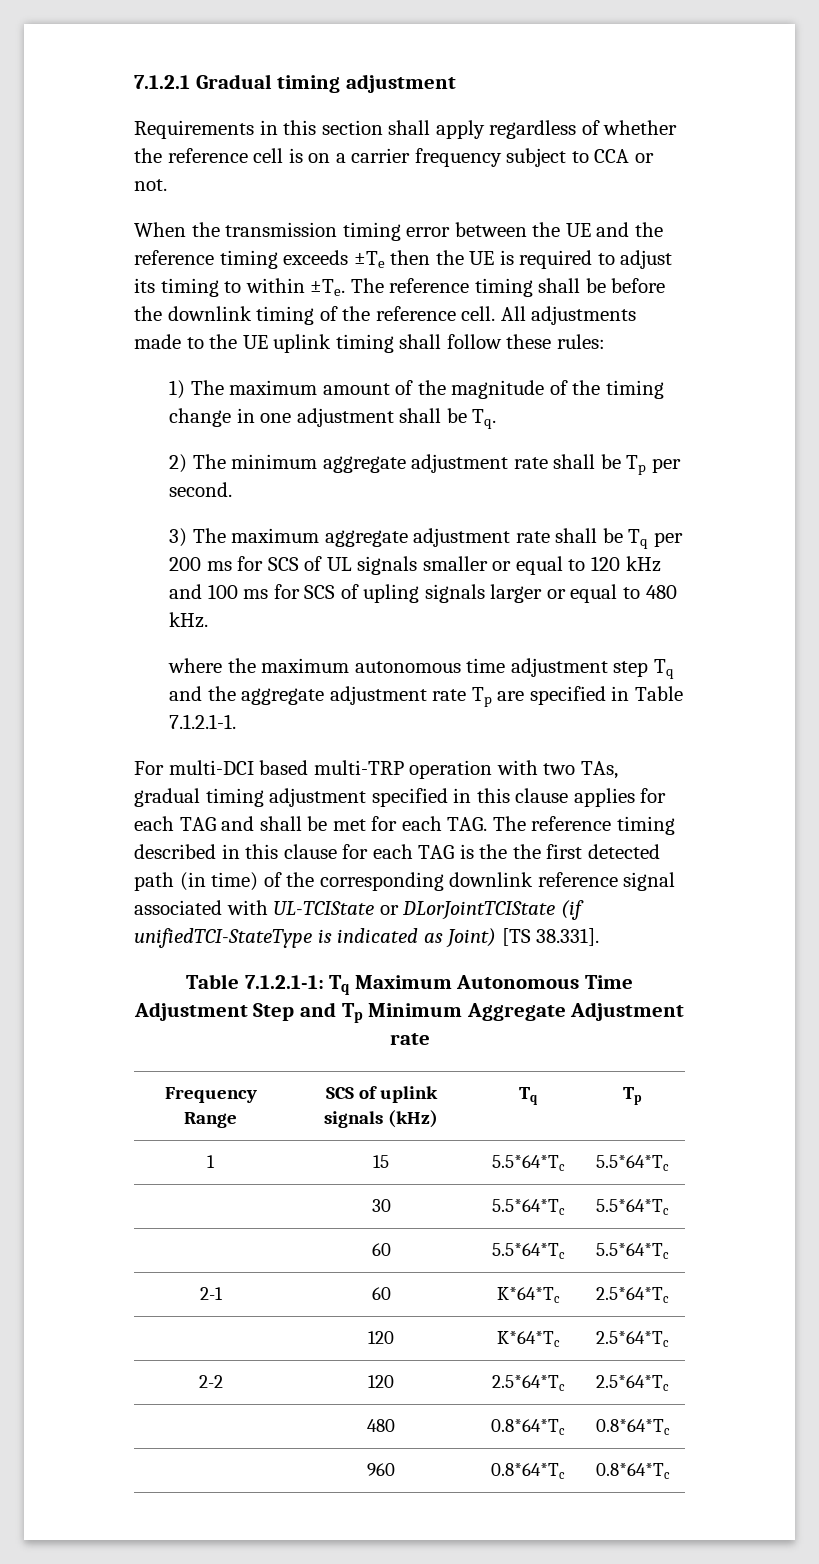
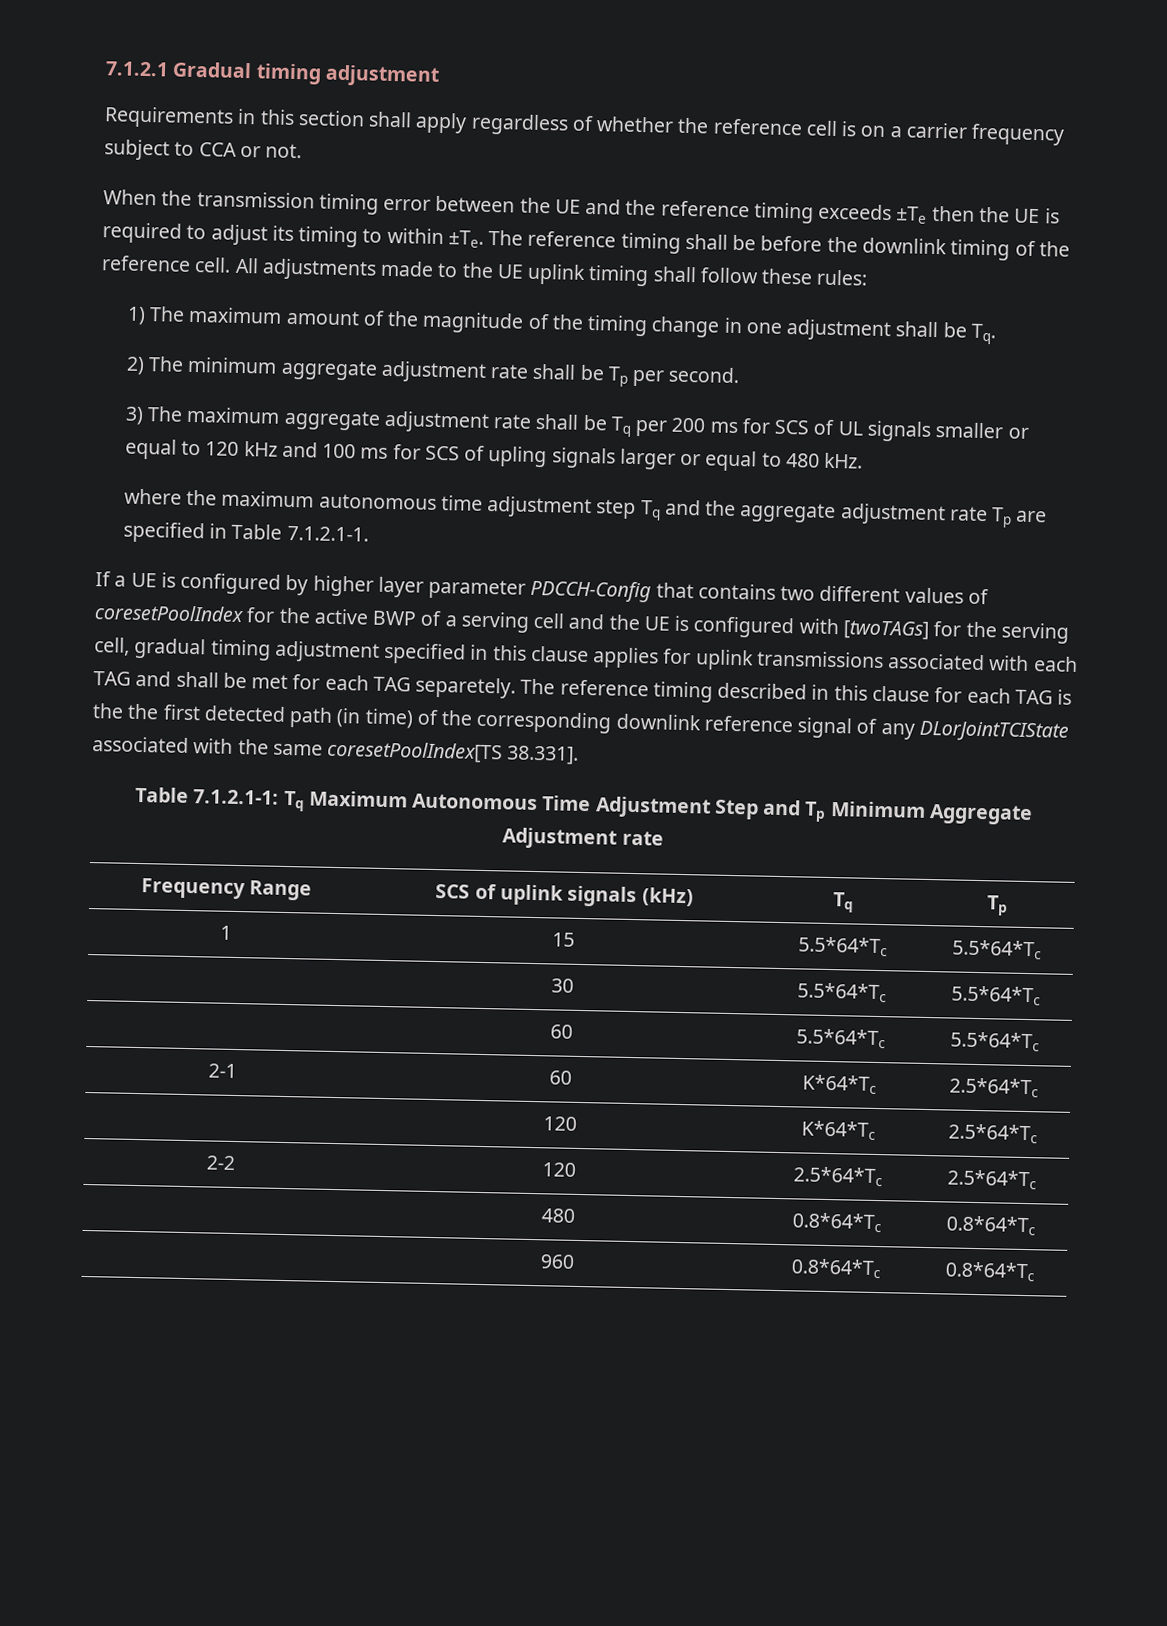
- For multi-DCI based multi-TRP operation with two TAs, gradual timing adjustment specified in this clause applies for each TAG and shall be met for each TAG. The reference timing described in this clause for each TAG is the the first detected path (in time) of the corresponding downlink reference signal associated with UL-TCIState or DLorJointTCIState (if unifiedTCI-StateType is indicated as Joint) [TS 38.331].
+ If a UE is configured by higher layer parameter PDCCH-Config that contains two different values of coresetPoolIndex for the active BWP of a serving cell and the UE is configured with [twoTAGs] for the serving cell, gradual timing adjustment specified in this clause applies for uplink transmissions associated with each TAG and shall be met for each TAG separetely. The reference timing described in this clause for each TAG is the the first detected path (in time) of the corresponding downlink reference signal of any DLorJointTCIState associated with the same coresetPoolIndex[TS 38.331].

